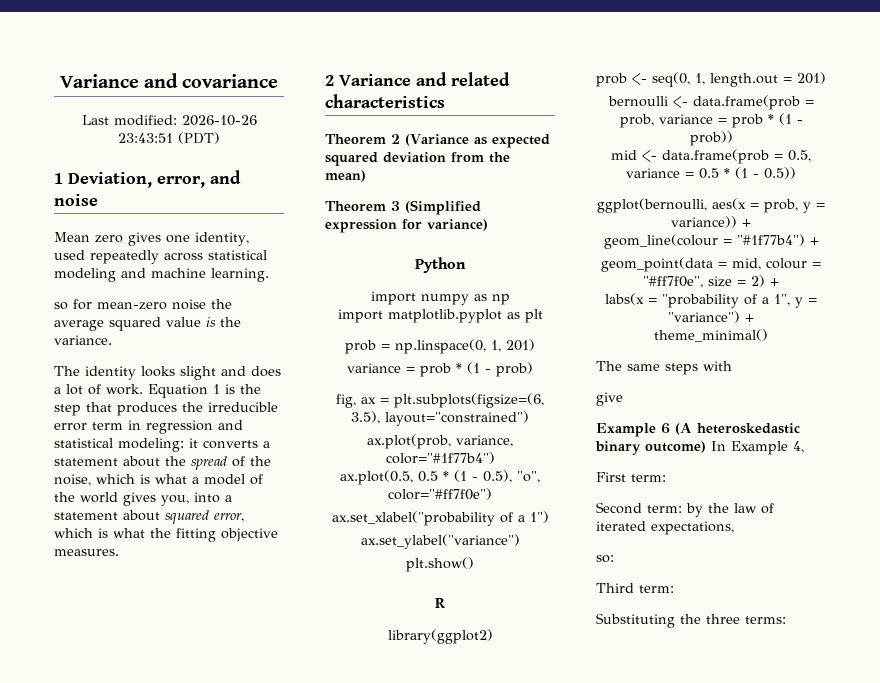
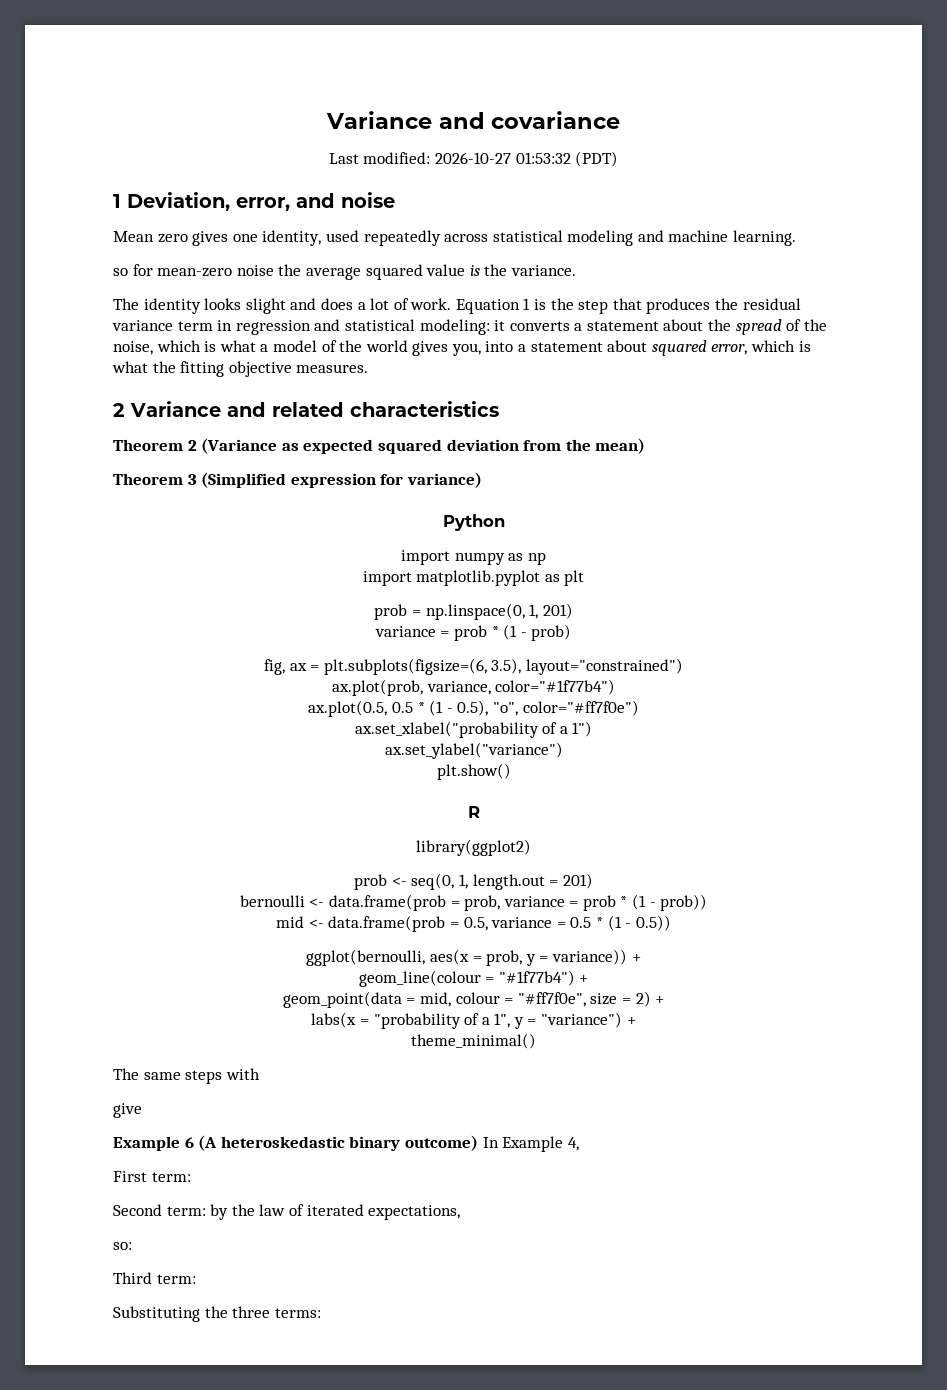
- Last modified: 2026-10-26 23:43:51 (PDT)
+ Last modified: 2026-10-27 01:53:32 (PDT)
- Equation 1 is the step that produces the irreducible error term in regression and statistical modeling: it converts a statement about the spread of the noise, which is what a model of the world gives you, into a statement about squared error, which is what the fitting objective measures.
+ Equation 1 is the step that produces the residual variance term in regression and statistical modeling: it converts a statement about the spread of the noise, which is what a model of the world gives you, into a statement about squared error, which is what the fitting objective measures.

